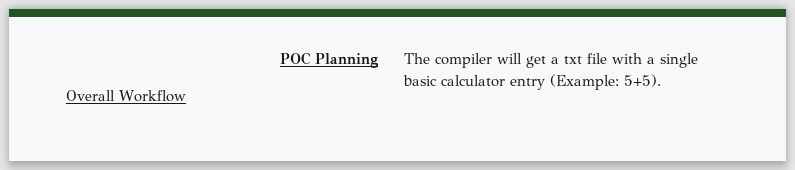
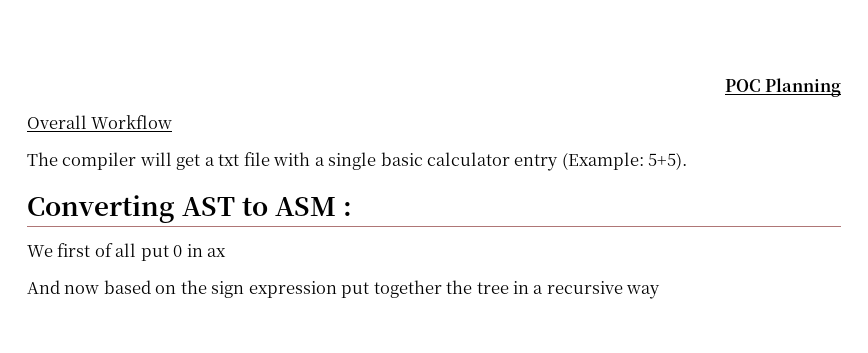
+ Converting AST to ASM :
+ We first of all put 0 in ax
+ And now based on the sign expression put together the tree in a recursive way

